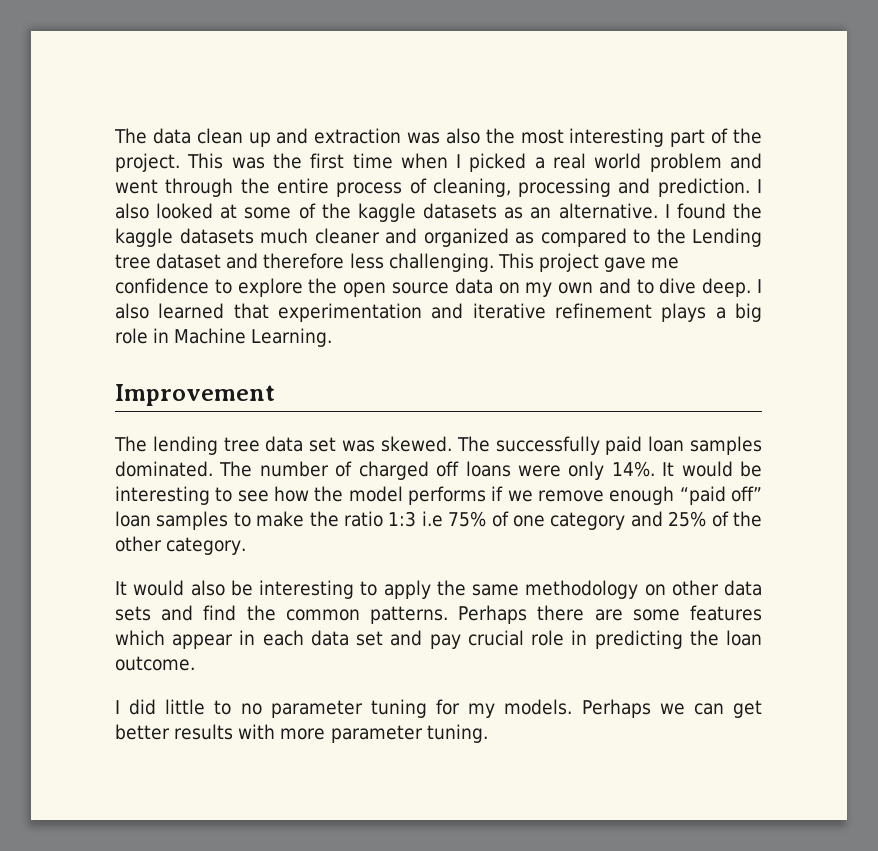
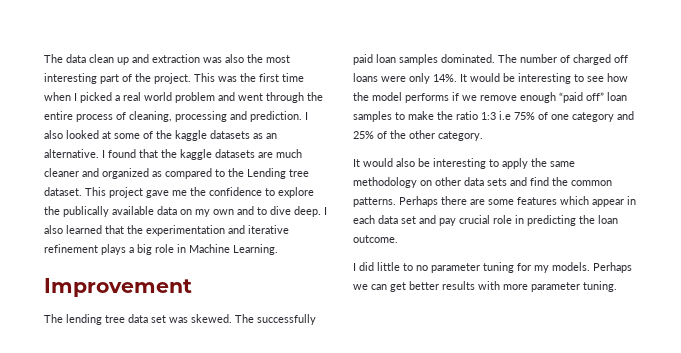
- I found the kaggle datasets much cleaner and organized as compared to the Lending tree dataset and therefore less challenging.
+ I found that the kaggle datasets are much cleaner and organized as compared to the Lending tree dataset.
- This project gave me confidence to explore the open source data on my own and to dive deep.
+ This project gave me the confidence to explore the publically available data on my own and to dive deep.
- I also learned that experimentation and iterative refinement plays a big role in Machine Learning.
+ I also learned that the experimentation and iterative refinement plays a big role in Machine Learning.

